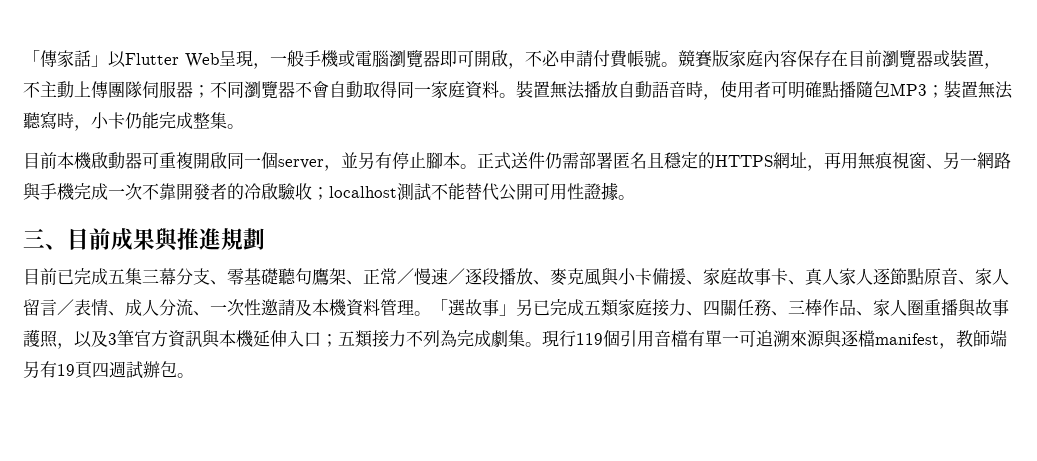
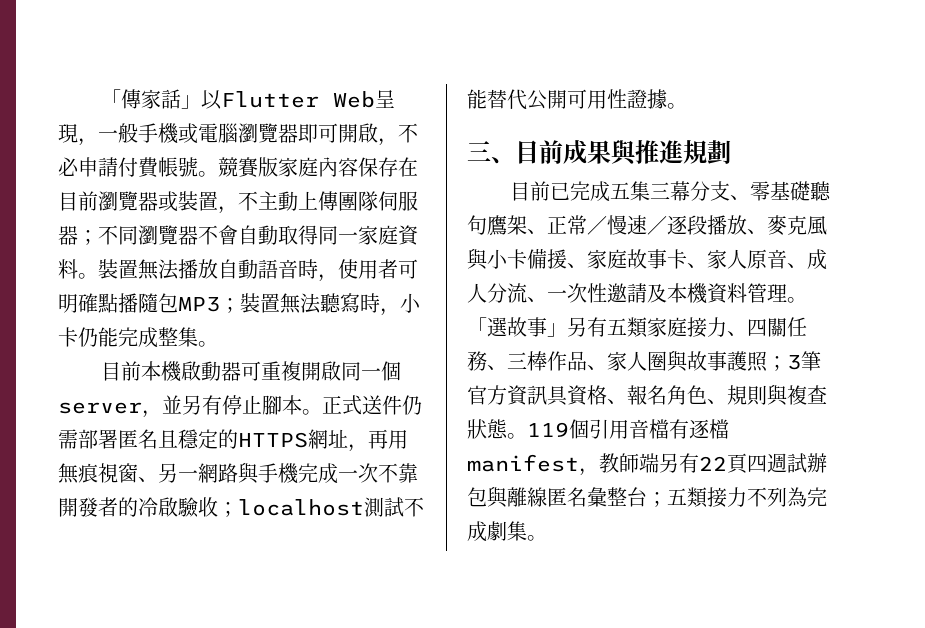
- 目前已完成五集三幕分支、零基礎聽句鷹架、正常／慢速／逐段播放、麥克風與小卡備援、家庭故事卡、真人家人逐節點原音、家人留言／表情、成人分流、一次性邀請及本機資料管理。
+ 目前已完成五集三幕分支、零基礎聽句鷹架、正常／慢速／逐段播放、麥克風與小卡備援、家庭故事卡、家人原音、成人分流、一次性邀請及本機資料管理。
- 「選故事」另已完成五類家庭接力、四關任務、三棒作品、家人圈重播與故事護照，以及3筆官方資訊與本機延伸入口；五類接力不列為完成劇集。現行119個引用音檔有單一可追溯來源與逐檔manifest，教師端另有19頁四週試辦包。
+ 「選故事」另有五類家庭接力、四關任務、三棒作品、家人圈與故事護照；3筆官方資訊具資格、報名角色、規則與複查狀態。119個引用音檔有逐檔manifest，教師端另有22頁四週試辦包與離線匿名彙整台；五類接力不列為完成劇集。

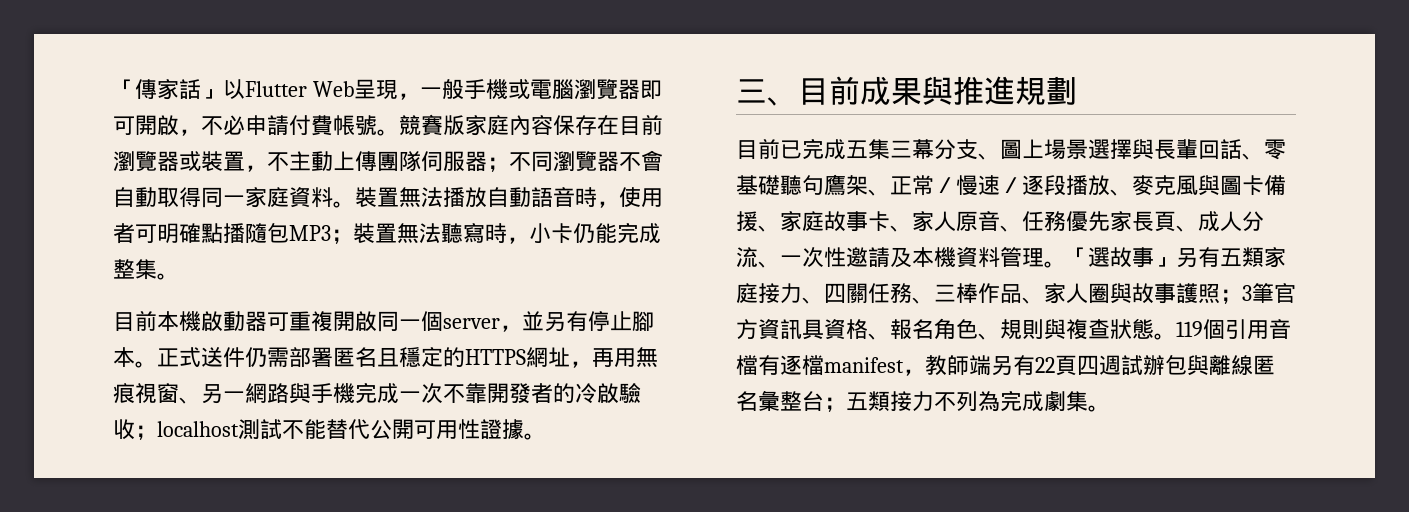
- 目前已完成五集三幕分支、零基礎聽句鷹架、正常／慢速／逐段播放、麥克風與小卡備援、家庭故事卡、家人原音、成人分流、一次性邀請及本機資料管理。
+ 目前已完成五集三幕分支、圖上場景選擇與長輩回話、零基礎聽句鷹架、正常／慢速／逐段播放、麥克風與圖卡備援、家庭故事卡、家人原音、任務優先家長頁、成人分流、一次性邀請及本機資料管理。

